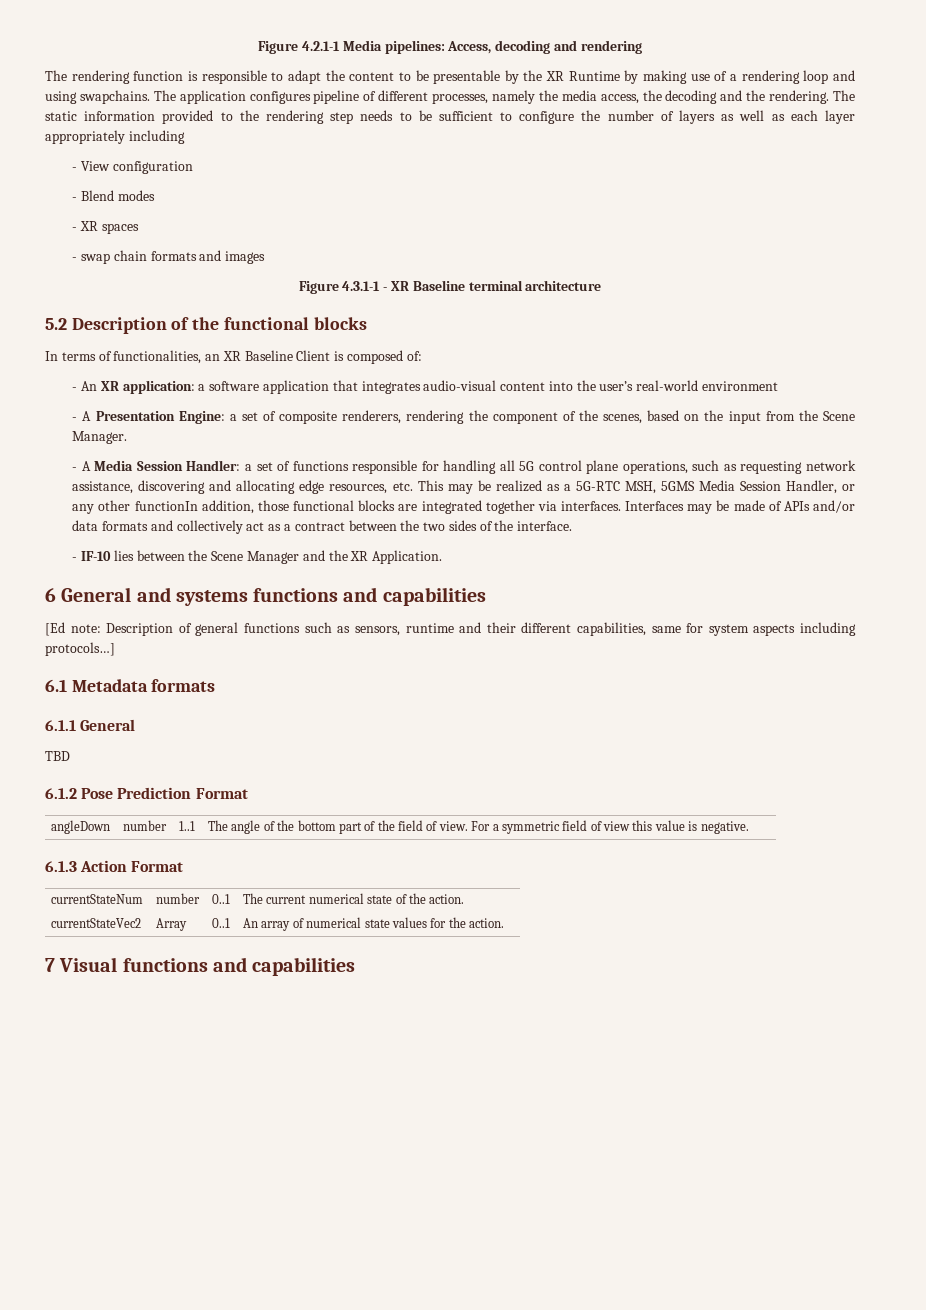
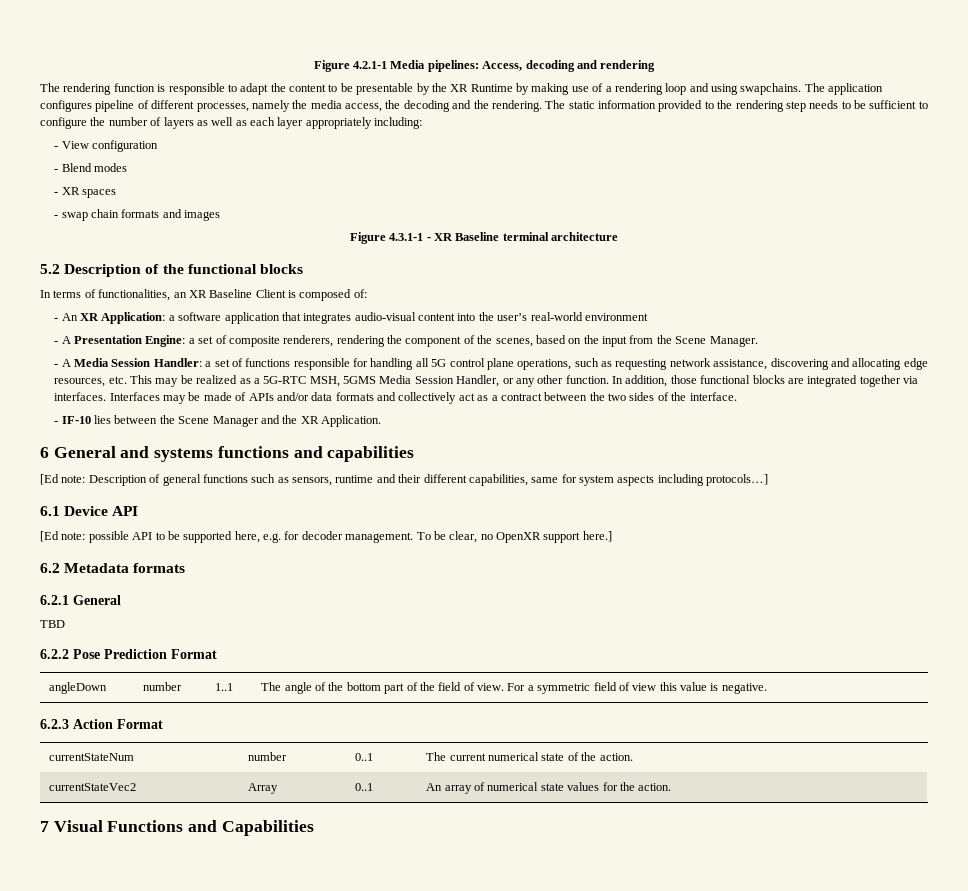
- The static information provided to the rendering step needs to be sufficient to configure the number of layers as well as each layer appropriately including
+ The static information provided to the rendering step needs to be sufficient to configure the number of layers as well as each layer appropriately including:
- - An XR application: a software application that integrates audio-visual content into the user’s real-world environment
+ - An XR Application: a software application that integrates audio-visual content into the user’s real-world environment
- - A Media Session Handler: a set of functions responsible for handling all 5G control plane operations, such as requesting network assistance, discovering and allocating edge resources, etc. This may be realized as a 5G-RTC MSH, 5GMS Media Session Handler, or any other functionIn addition, those functional blocks are integrated together via interfaces.
+ - A Media Session Handler: a set of functions responsible for handling all 5G control plane operations, such as requesting network assistance, discovering and allocating edge resources, etc. This may be realized as a 5G-RTC MSH, 5GMS Media Session Handler, or any other function. In addition, those functional blocks are integrated together via interfaces.
- 6.1 Metadata formats
+ 6.1 Device API
+ [Ed note: possible API to be supported here, e.g. for decoder management. To be clear, no OpenXR support here.]
+ 6.2 Metadata formats
- 6.1.1 General
+ 6.2.1 General
- 6.1.2 Pose Prediction Format
+ 6.2.2 Pose Prediction Format
- 6.1.3 Action Format
+ 6.2.3 Action Format
- 7 Visual functions and capabilities
+ 7 Visual Functions and Capabilities

